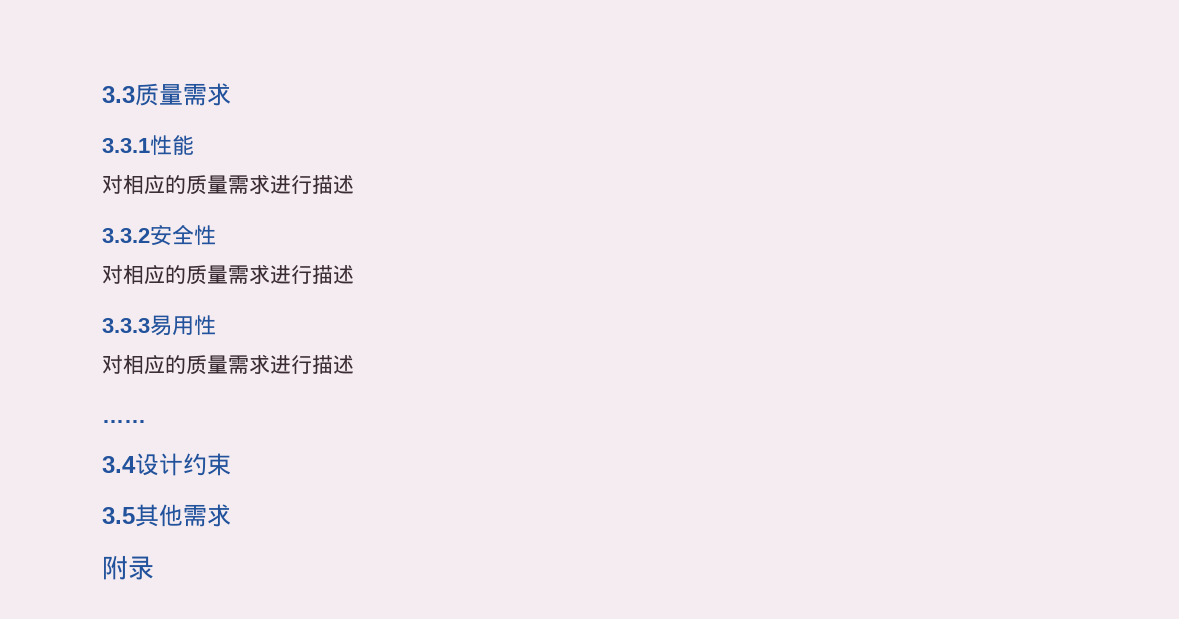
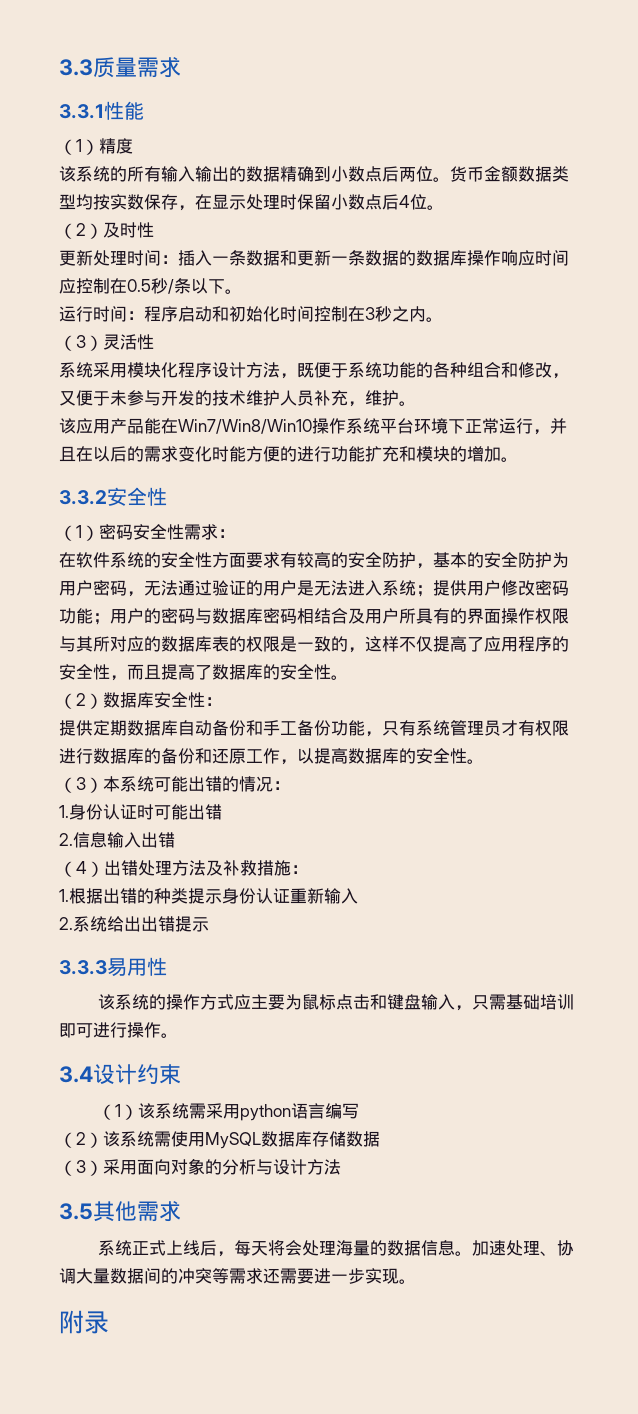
  3.3.1性能
- 对相应的质量需求进行描述
+ （1）精度
+ 该系统的所有输入输出的数据精确到小数点后两位。货币金额数据类型均按实数保存，在显示处理时保留小数点后4位。
+ （2）及时性
+ 更新处理时间：插入一条数据和更新一条数据的数据库操作响应时间应控制在0.5秒/条以下。
+ 运行时间：程序启动和初始化时间控制在3秒之内。
+ （3）灵活性
+ 系统采用模块化程序设计方法，既便于系统功能的各种组合和修改，又便于未参与开发的技术维护人员补充，维护。
+ 该应用产品能在Win7/Win8/Win10操作系统平台环境下正常运行，并且在以后的需求变化时能方便的进行功能扩充和模块的增加。
  3.3.2安全性
- 对相应的质量需求进行描述
+ （1）密码安全性需求：
+ 在软件系统的安全性方面要求有较高的安全防护，基本的安全防护为用户密码，无法通过验证的用户是无法进入系统；提供用户修改密码功能；用户的密码与数据库密码相结合及用户所具有的界面操作权限与其所对应的数据库表的权限是一致的，这样不仅提高了应用程序的安全性，而且提高了数据库的安全性。
+ （2）数据库安全性：
+ 提供定期数据库自动备份和手工备份功能，只有系统管理员才有权限进行数据库的备份和还原工作，以提高数据库的安全性。
+ （3）本系统可能出错的情况：
+ 1.身份认证时可能出错
+ 2.信息输入出错
+ （4）出错处理方法及补救措施：
+ 1.根据出错的种类提示身份认证重新输入
+ 2.系统给出出错提示
  3.3.3易用性
- 对相应的质量需求进行描述
- ……
+ 该系统的操作方式应主要为鼠标点击和键盘输入，只需基础培训即可进行操作。
  3.4设计约束
+ （1）该系统需采用python语言编写
+ （2）该系统需使用MySQL数据库存储数据
+ （3）采用面向对象的分析与设计方法
  3.5其他需求
+ 系统正式上线后，每天将会处理海量的数据信息。加速处理、协调大量数据间的冲突等需求还需要进一步实现。

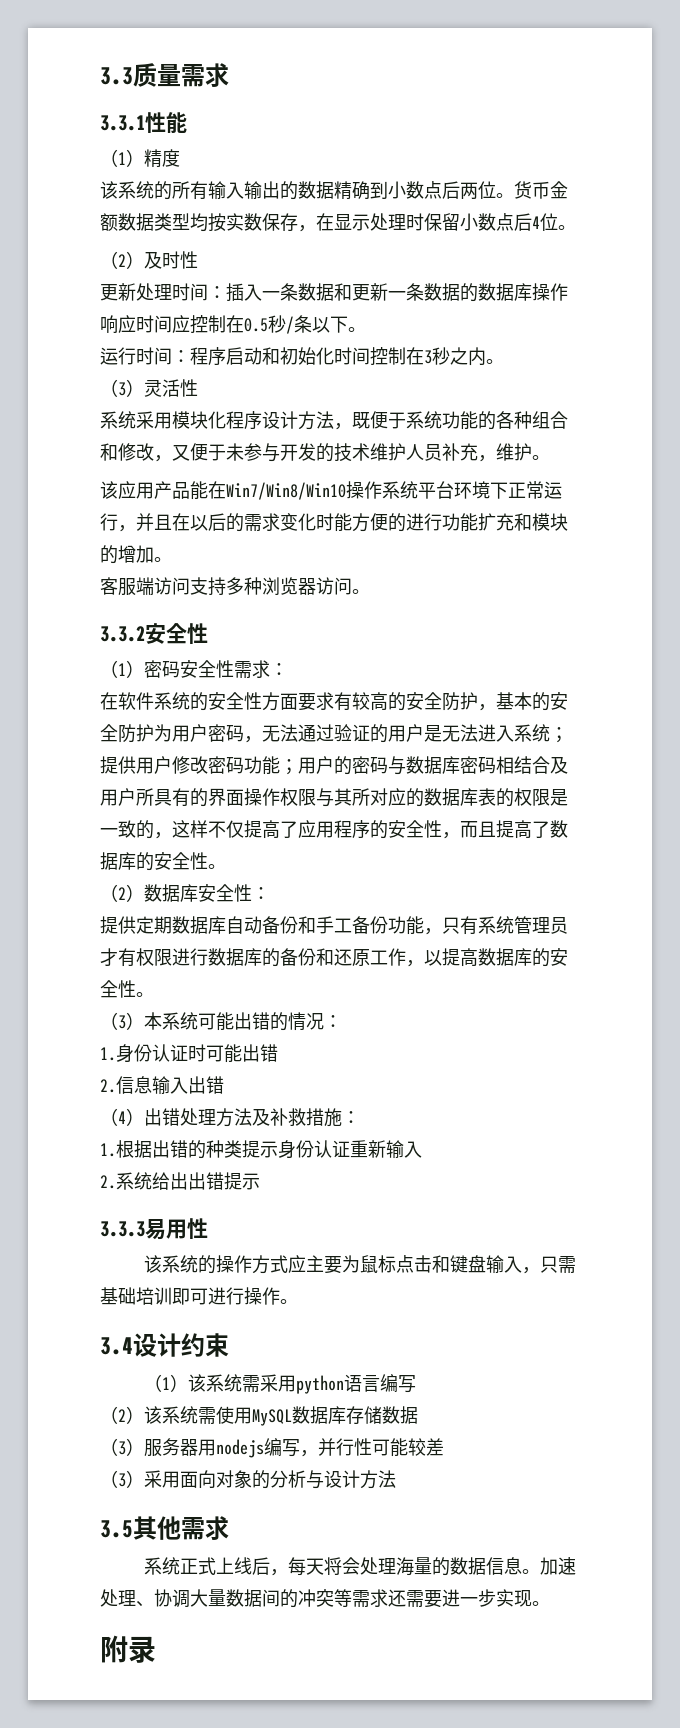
+ 客服端访问支持多种浏览器访问。
+ （3）服务器用nodejs编写，并行性可能较差

